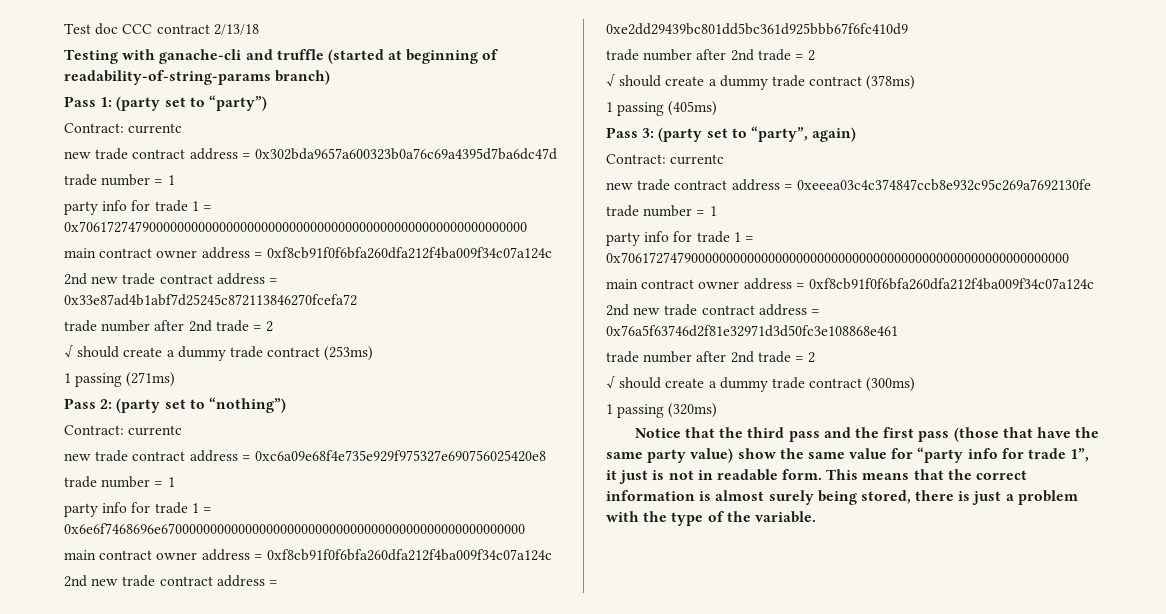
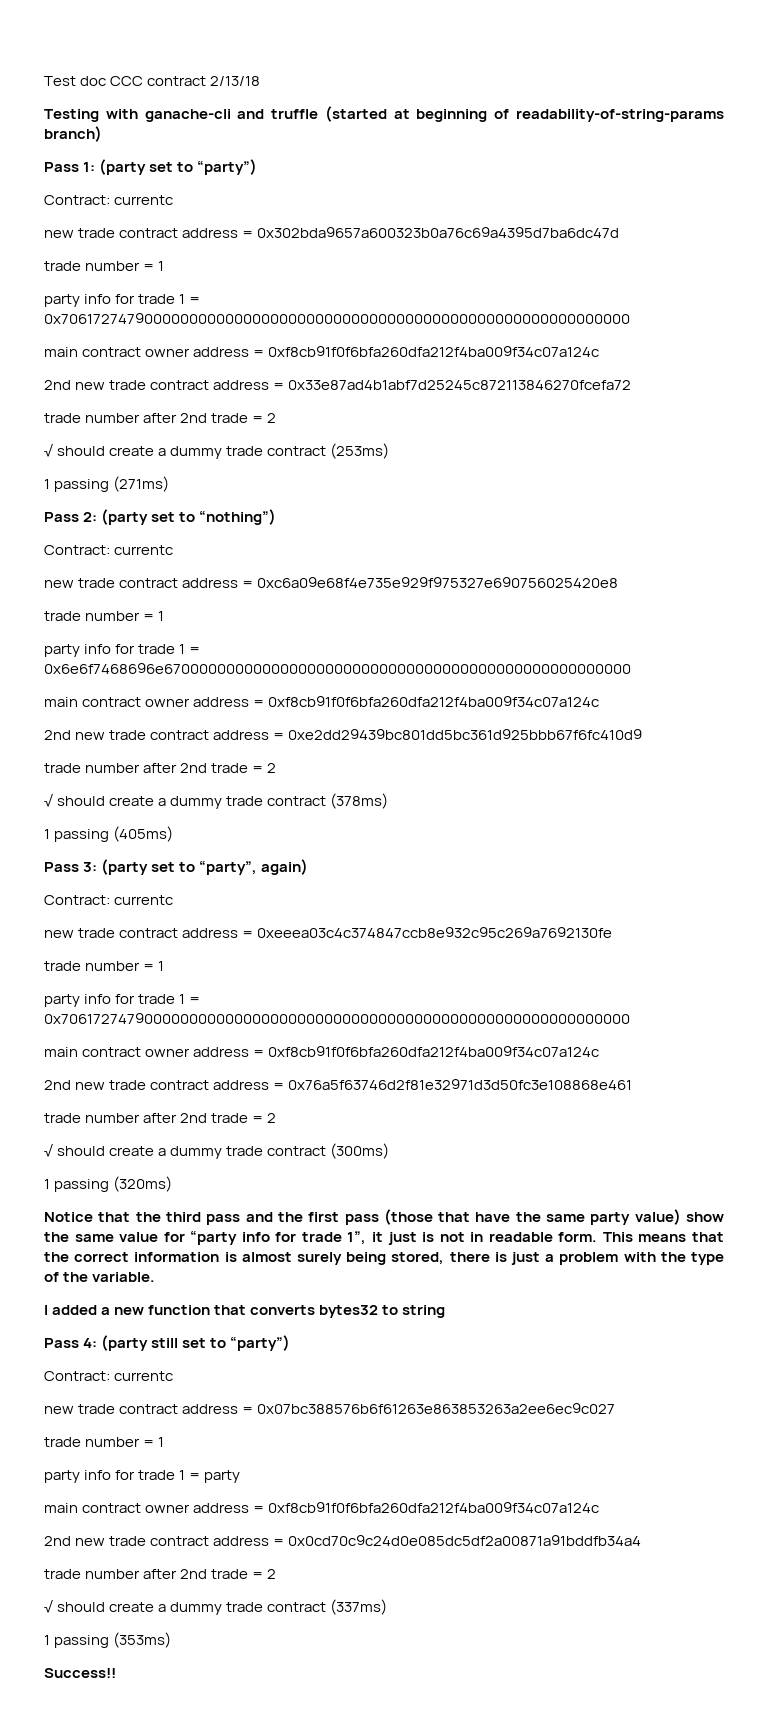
+ I added a new function that converts bytes32 to string
+ Pass 4: (party still set to “party”)
+ Contract: currentc
+ new trade contract address = 0x07bc388576b6f61263e863853263a2ee6ec9c027
+ trade number = 1
+ party info for trade 1 = party
+ main contract owner address = 0xf8cb91f0f6bfa260dfa212f4ba009f34c07a124c
+ 2nd new trade contract address = 0x0cd70c9c24d0e085dc5df2a00871a91bddfb34a4
+ trade number after 2nd trade = 2
+ √ should create a dummy trade contract (337ms)
+ 1 passing (353ms)
+ Success!!

